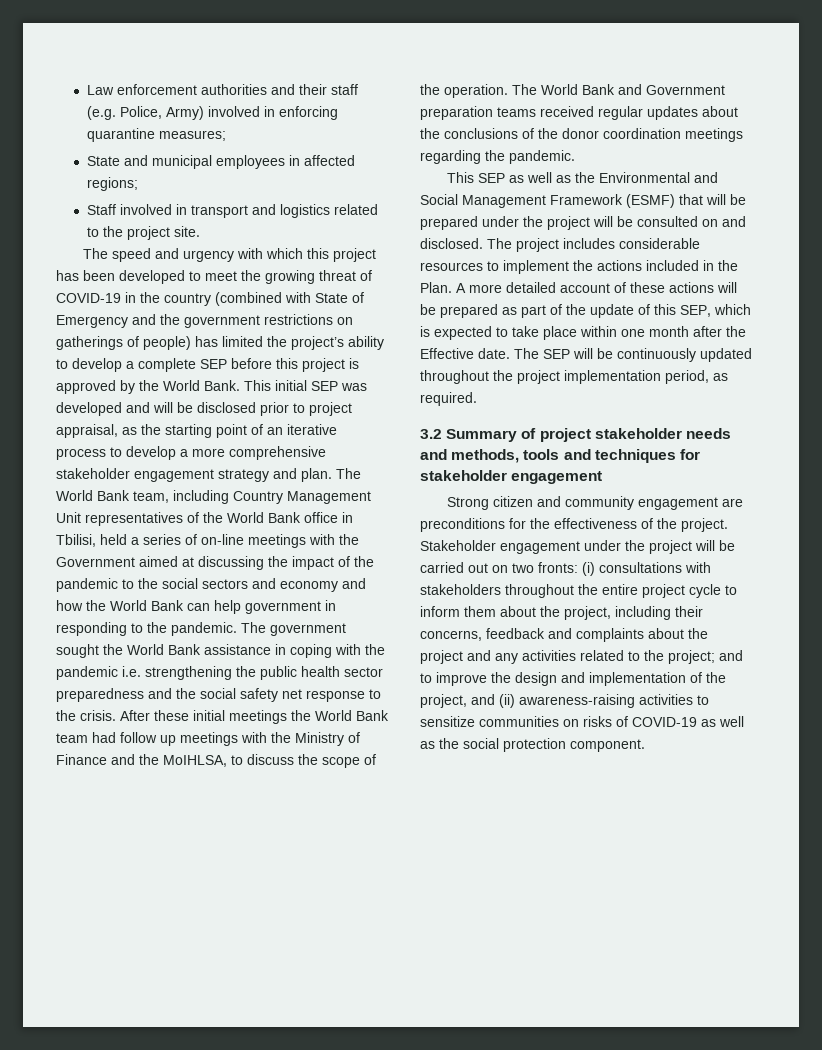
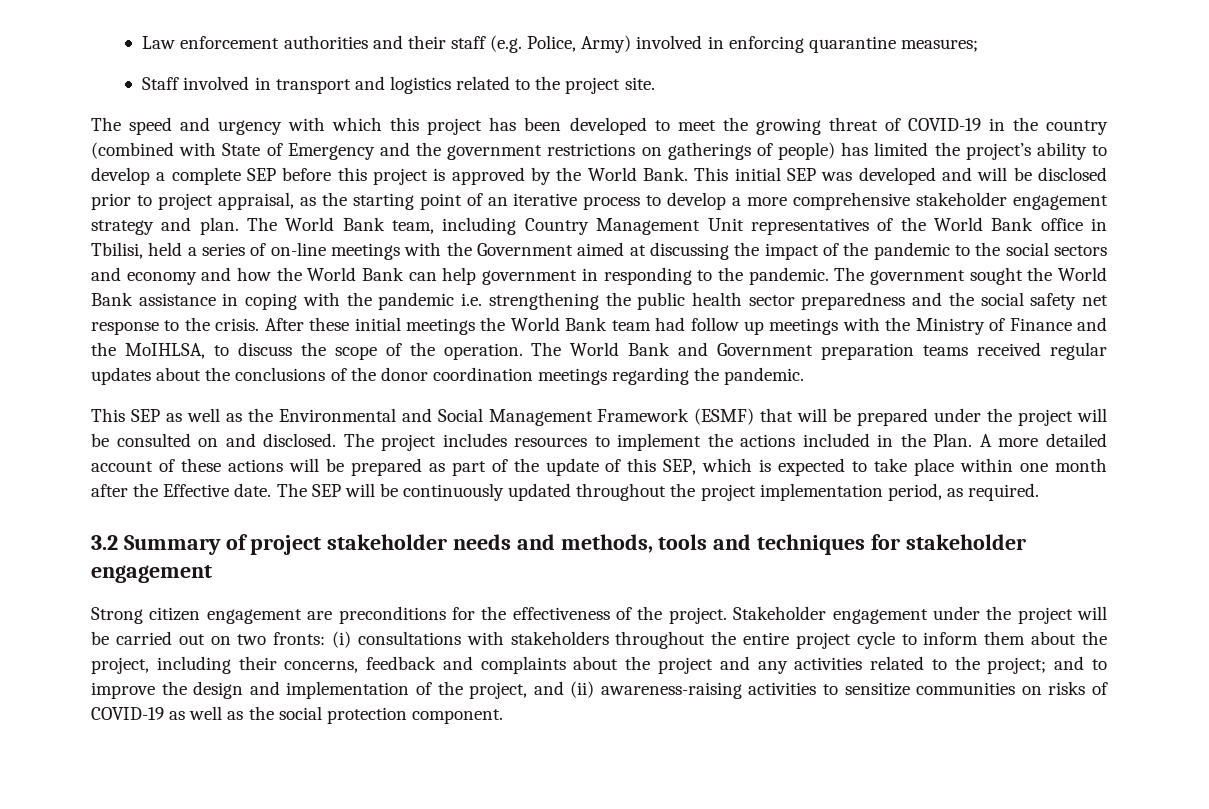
- State and municipal employees in affected regions;
- The project includes considerable resources to implement the actions included in the Plan.
+ The project includes resources to implement the actions included in the Plan.
- Strong citizen and community engagement are preconditions for the effectiveness of the project.
+ Strong citizen engagement are preconditions for the effectiveness of the project.

